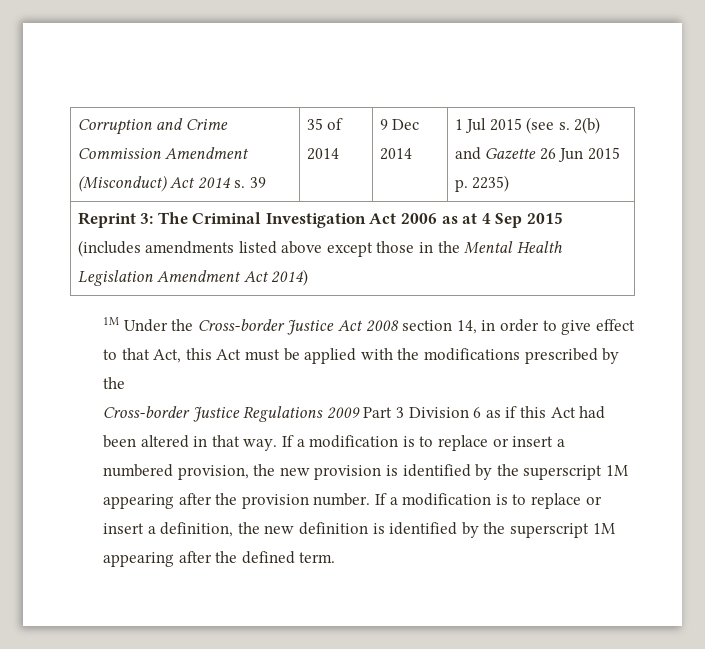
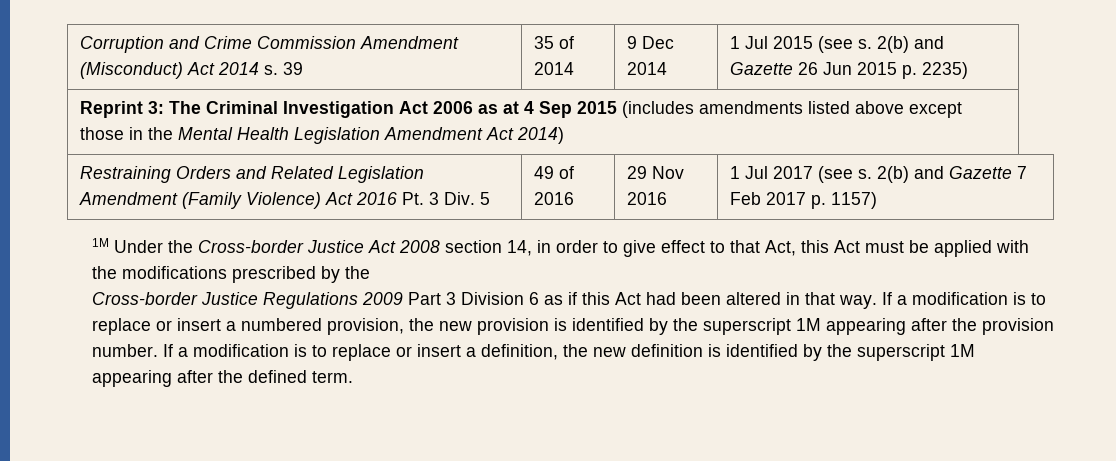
+ Restraining Orders and Related Legislation Amendment (Family Violence) Act 2016 Pt. 3 Div. 5 | 49 of 2016 | 29 Nov 2016 | 1 Jul 2017 (see s. 2(b) and Gazette 7 Feb 2017 p. 1157)

